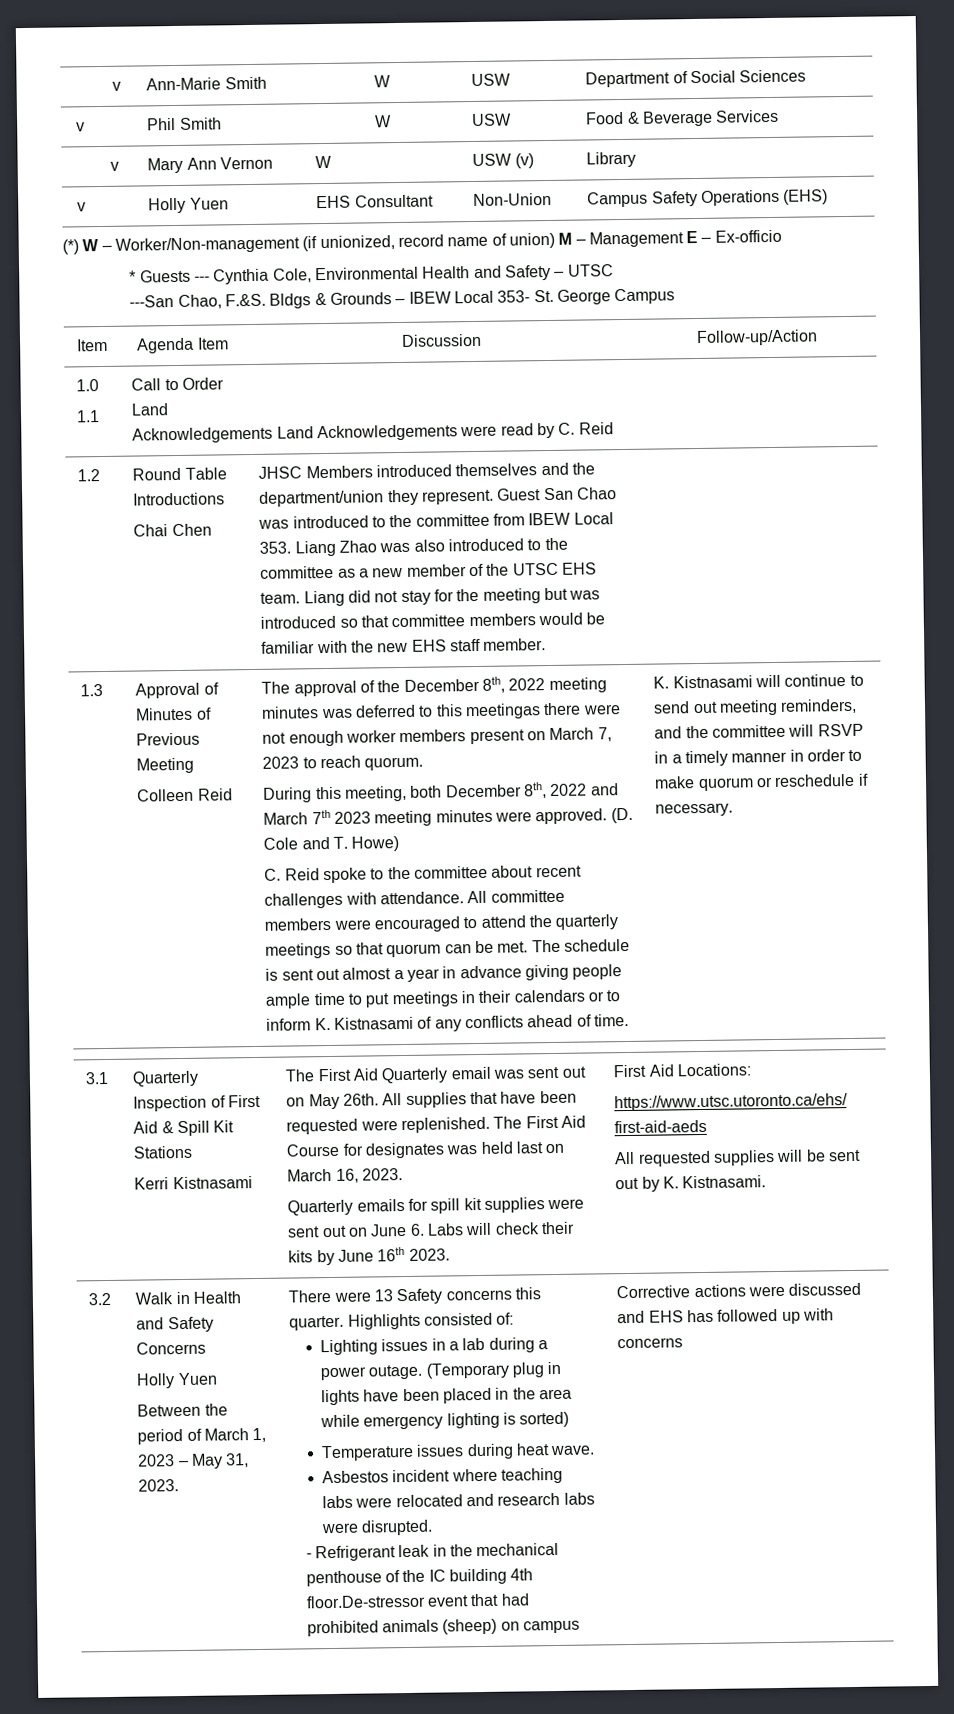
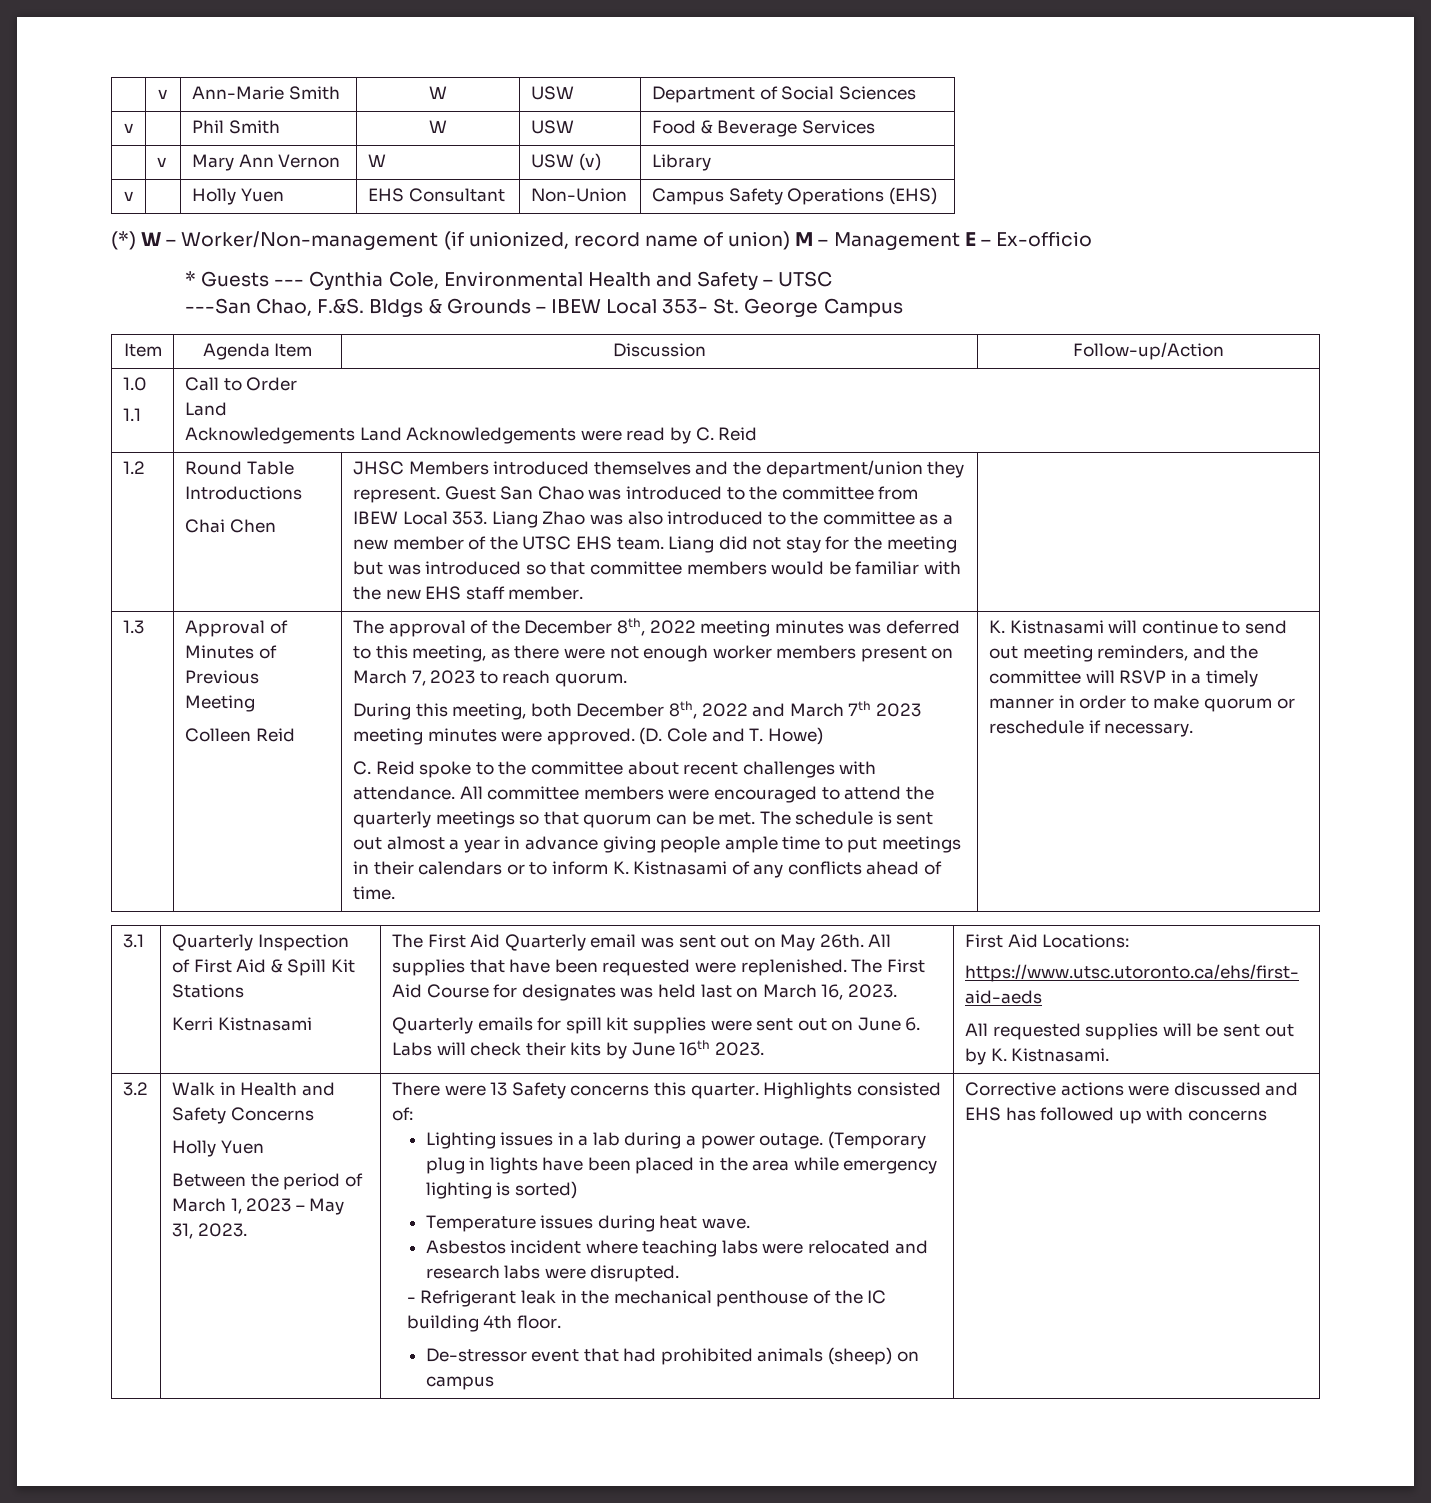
- The approval of the December 8th, 2022 meeting minutes was deferred to this meetingas there were not enough worker members present on March 7, 2023 to reach quorum.
+ The approval of the December 8th, 2022 meeting minutes was deferred to this meeting, as there were not enough worker members present on March 7, 2023 to reach quorum.
- - Refrigerant leak in the mechanical penthouse of the IC building 4th floor.De-stressor event that had prohibited animals (sheep) on campus
+ - Refrigerant leak in the mechanical penthouse of the IC building 4th floor.
+ De-stressor event that had prohibited animals (sheep) on campus

